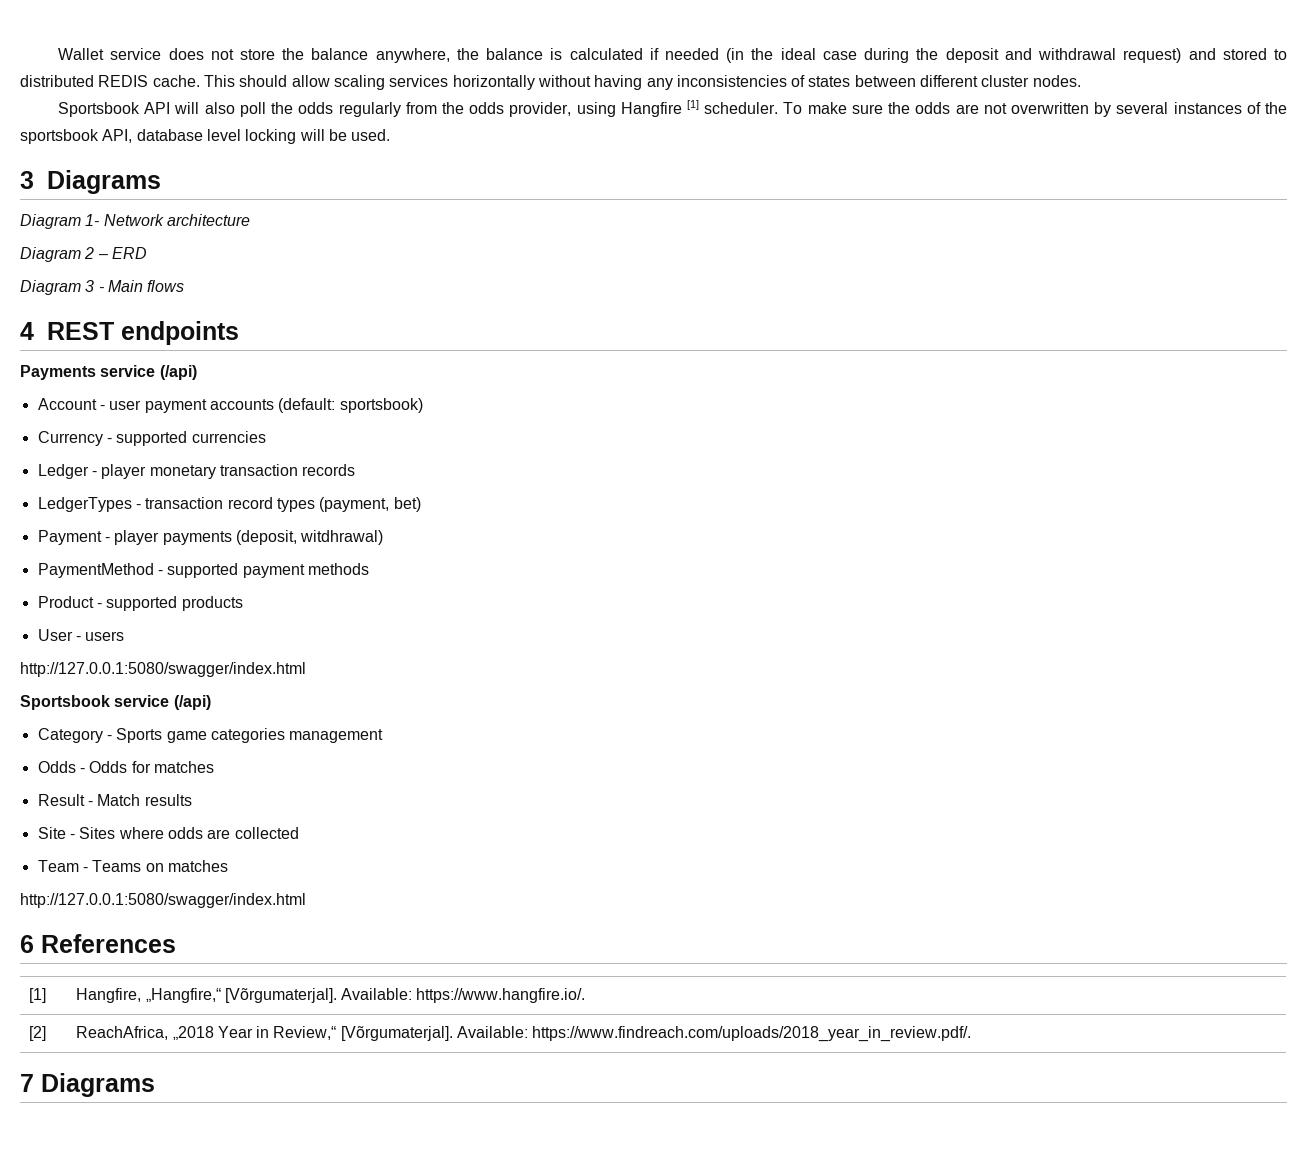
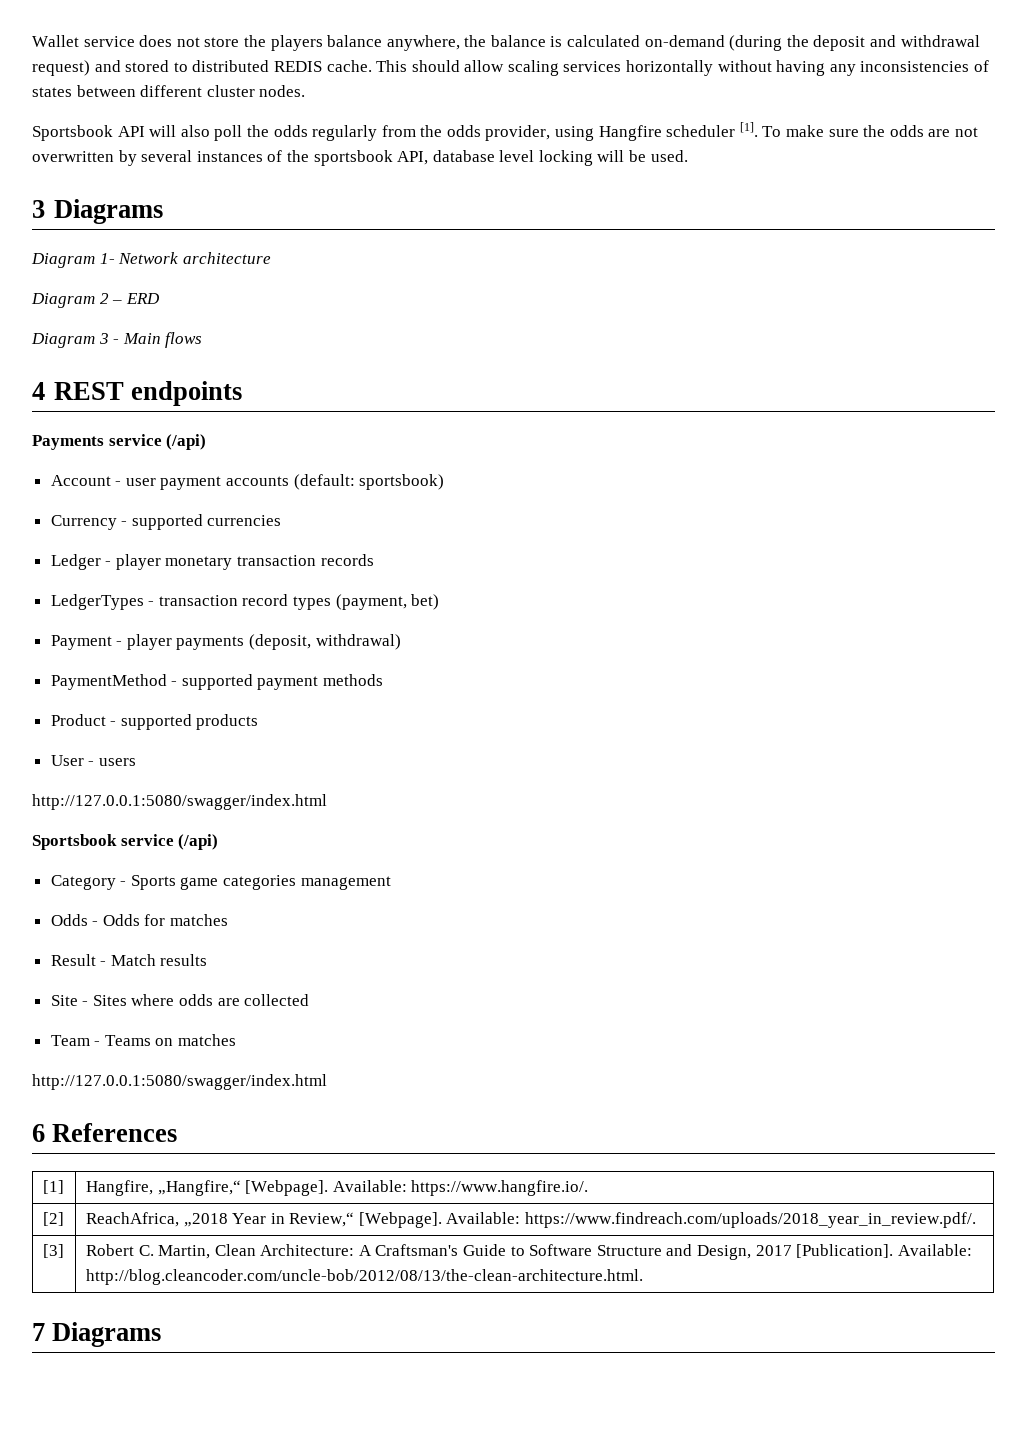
- Wallet service does not store the balance anywhere, the balance is calculated if needed (in the ideal case during the deposit and withdrawal request) and stored to distributed REDIS cache.
+ Wallet service does not store the players balance anywhere, the balance is calculated on-demand (during the deposit and withdrawal request) and stored to distributed REDIS cache.
- Sportsbook API will also poll the odds regularly from the odds provider, using Hangfire [1] scheduler.
+ Sportsbook API will also poll the odds regularly from the odds provider, using Hangfire scheduler [1].
- Payment - player payments (deposit, witdhrawal)
+ Payment - player payments (deposit, withdrawal)
- [1] | Hangfire, „Hangfire,“ [Võrgumaterjal]. Available: https://www.hangfire.io/.
+ [1] | Hangfire, „Hangfire,“ [Webpage]. Available: https://www.hangfire.io/.
- [2] | ReachAfrica, „2018 Year in Review,“ [Võrgumaterjal]. Available: https://www.findreach.com/uploads/2018_year_in_review.pdf/.
+ [2] | ReachAfrica, „2018 Year in Review,“ [Webpage]. Available: https://www.findreach.com/uploads/2018_year_in_review.pdf/.
+ [3] | Robert C. Martin, Clean Architecture: A Craftsman's Guide to Software Structure and Design, 2017 [Publication]. Available: http://blog.cleancoder.com/uncle-bob/2012/08/13/the-clean-architecture.html.

